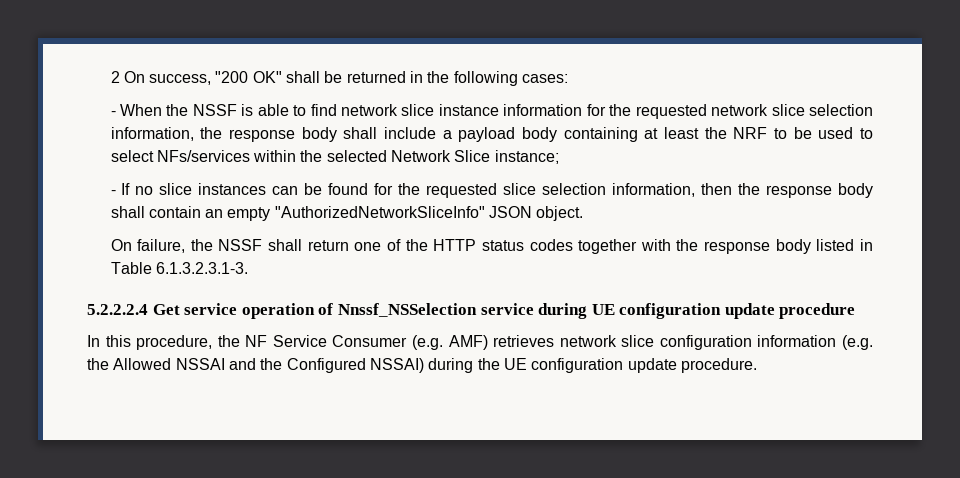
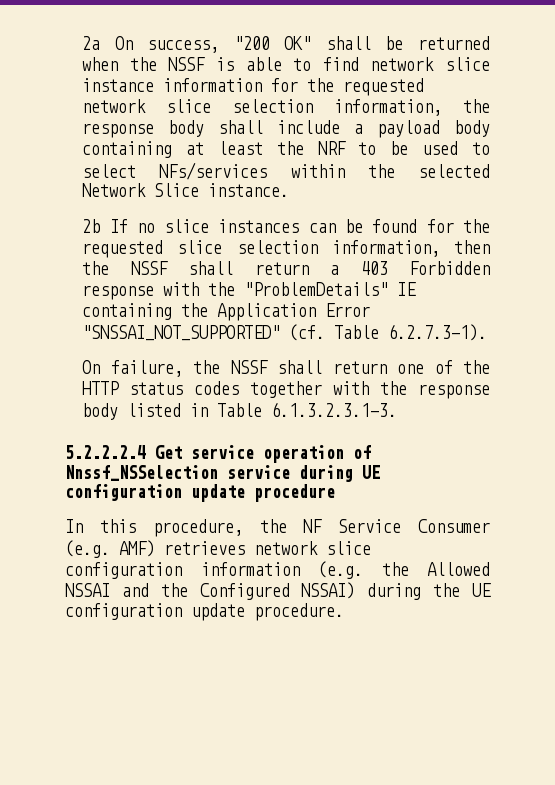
- 2 On success, "200 OK" shall be returned in the following cases:
- - When the NSSF is able to find network slice instance information for the requested network slice selection information, the response body shall include a payload body containing at least the NRF to be used to select NFs/services within the selected Network Slice instance;
- - If no slice instances can be found for the requested slice selection information, then the response body shall contain an empty "AuthorizedNetworkSliceInfo" JSON object.
+ 2a On success, "200 OK" shall be returned when the NSSF is able to find network slice instance information for the requested network slice selection information, the response body shall include a payload body containing at least the NRF to be used to select NFs/services within the selected Network Slice instance.
+ 2b If no slice instances can be found for the requested slice selection information, then the NSSF shall return a 403 Forbidden response with the "ProblemDetails" IE containing the Application Error "SNSSAI_NOT_SUPPORTED" (cf. Table 6.2.7.3-1).

